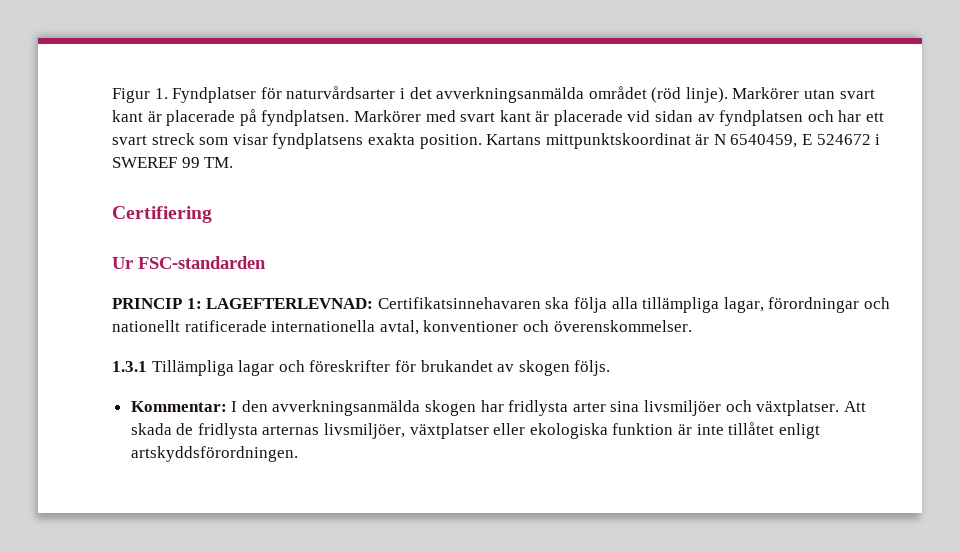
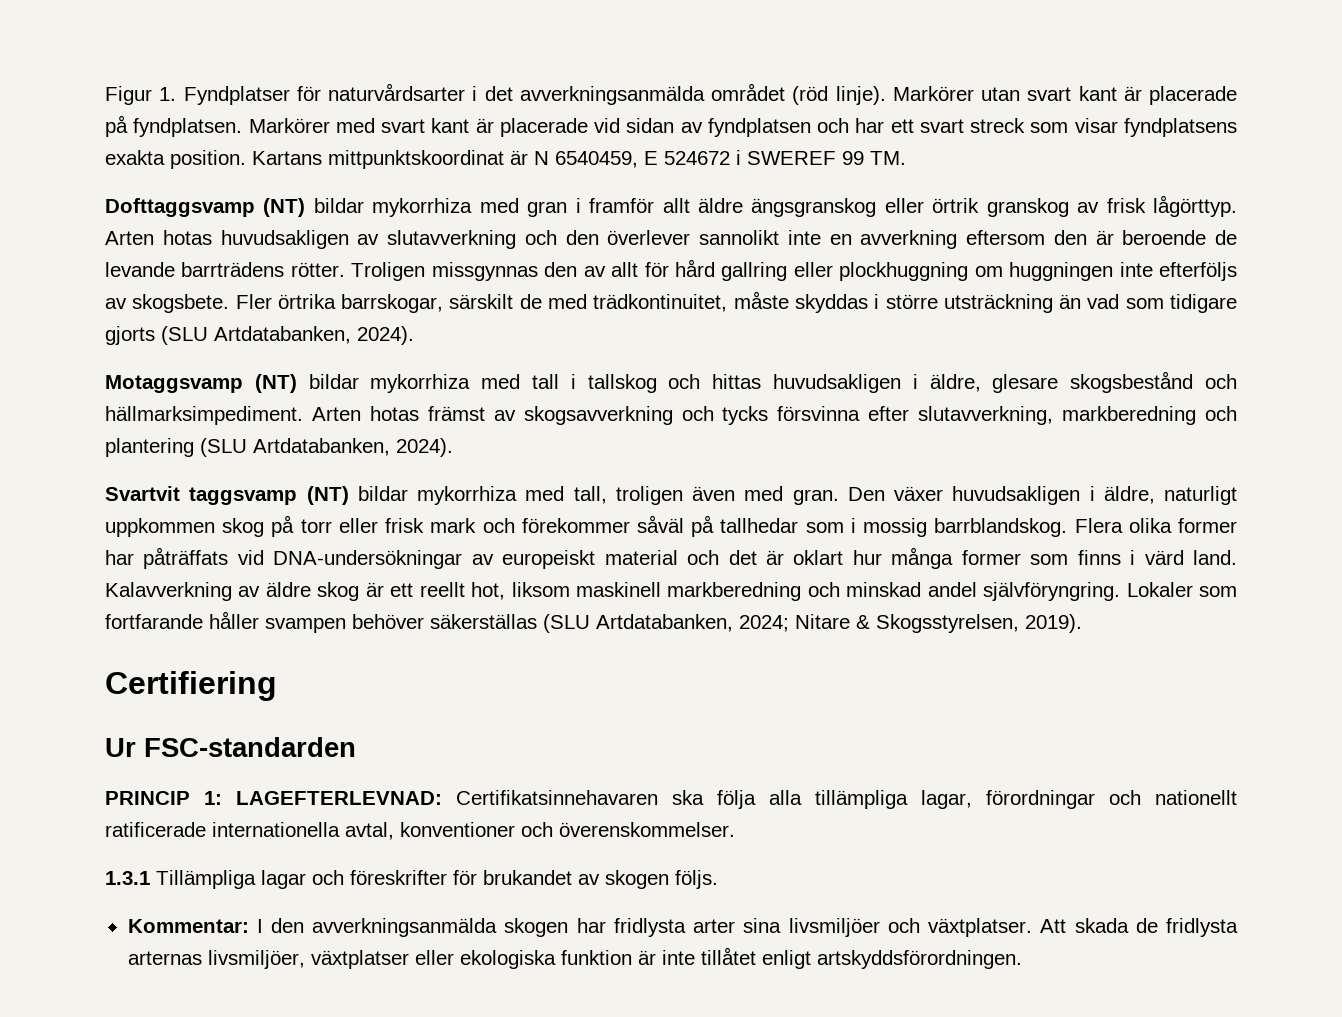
+ Dofttaggsvamp (NT) bildar mykorrhiza med gran i framför allt äldre ängsgranskog eller örtrik granskog av frisk lågörttyp. Arten hotas huvudsakligen av slutavverkning och den överlever sannolikt inte en avverkning eftersom den är beroende de levande barrträdens rötter. Troligen missgynnas den av allt för hård gallring eller plockhuggning om huggningen inte efterföljs av skogsbete. Fler örtrika barrskogar, särskilt de med trädkontinuitet, måste skyddas i större utsträckning än vad som tidigare gjorts (SLU Artdatabanken, 2024).
+ Motaggsvamp (NT) bildar mykorrhiza med tall i tallskog och hittas huvudsakligen i äldre, glesare skogsbestånd och hällmarksimpediment. Arten hotas främst av skogsavverkning och tycks försvinna efter slutavverkning, markberedning och plantering (SLU Artdatabanken, 2024).
+ Svartvit taggsvamp (NT) bildar mykorrhiza med tall, troligen även med gran. Den växer huvudsakligen i äldre, naturligt uppkommen skog på torr eller frisk mark och förekommer såväl på tallhedar som i mossig barrblandskog. Flera olika former har påträffats vid DNA-undersökningar av europeiskt material och det är oklart hur många former som finns i värd land. Kalavverkning av äldre skog är ett reellt hot, liksom maskinell markberedning och minskad andel självföryngring. Lokaler som fortfarande håller svampen behöver säkerställas (SLU Artdatabanken, 2024; Nitare & Skogsstyrelsen, 2019).

